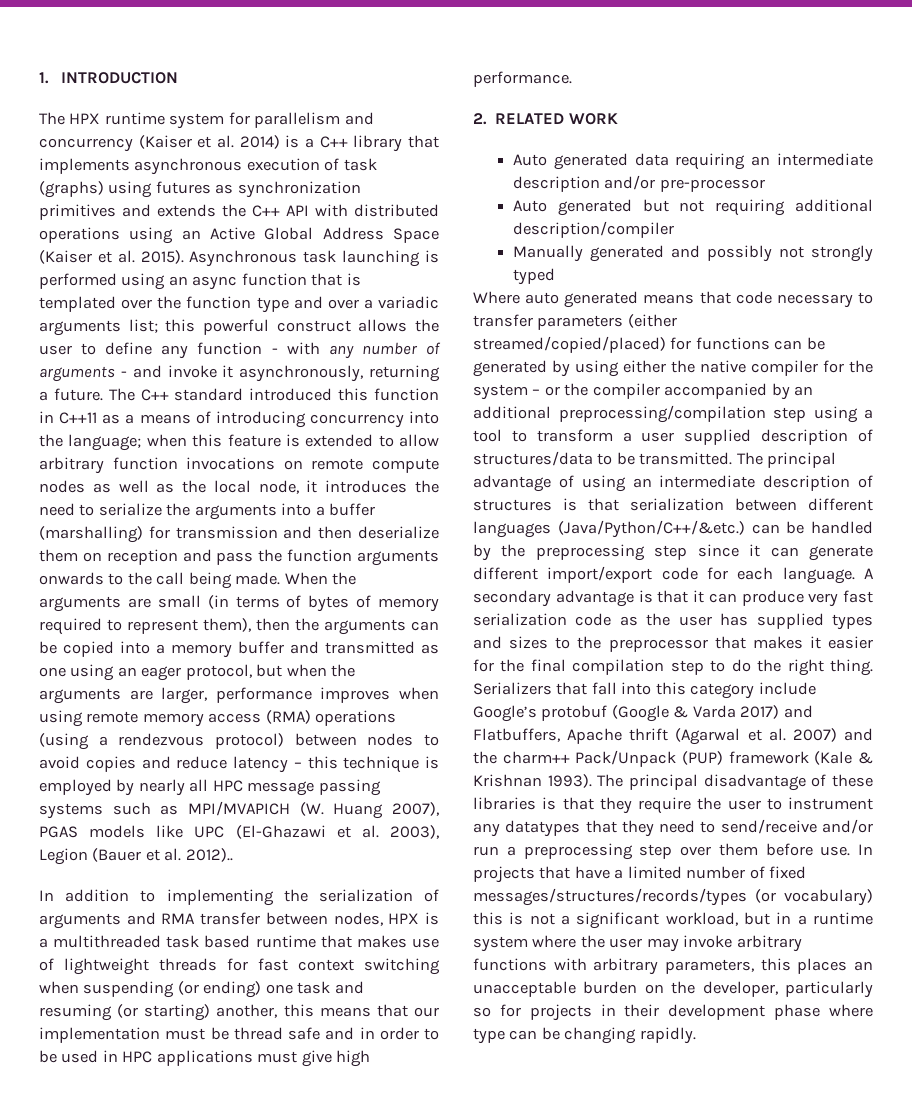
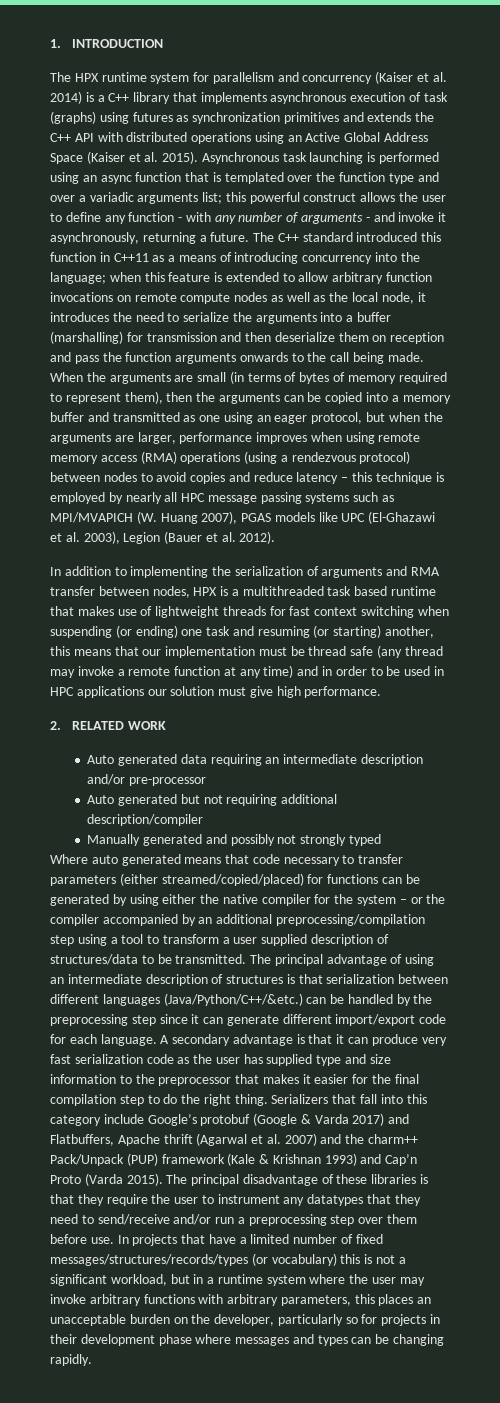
- When the arguments are small (in terms of bytes of memory required to represent them), then the arguments can be copied into a memory buffer and transmitted as one using an eager protocol, but when the arguments are larger, performance improves when using remote memory access (RMA) operations (using a rendezvous protocol) between nodes to avoid copies and reduce latency – this technique is employed by nearly all HPC message passing systems such as MPI/MVAPICH (W. Huang 2007), PGAS models like UPC (El-Ghazawi et al. 2003), Legion (Bauer et al. 2012)..
+ When the arguments are small (in terms of bytes of memory required to represent them), then the arguments can be copied into a memory buffer and transmitted as one using an eager protocol, but when the arguments are larger, performance improves when using remote memory access (RMA) operations (using a rendezvous protocol) between nodes to avoid copies and reduce latency – this technique is employed by nearly all HPC message passing systems such as MPI/MVAPICH (W. Huang 2007), PGAS models like UPC (El-Ghazawi et al. 2003), Legion (Bauer et al. 2012).
- In addition to implementing the serialization of arguments and RMA transfer between nodes, HPX is a multithreaded task based runtime that makes use of lightweight threads for fast context switching when suspending (or ending) one task and resuming (or starting) another, this means that our implementation must be thread safe and in order to be used in HPC applications must give high performance.
+ In addition to implementing the serialization of arguments and RMA transfer between nodes, HPX is a multithreaded task based runtime that makes use of lightweight threads for fast context switching when suspending (or ending) one task and resuming (or starting) another, this means that our implementation must be thread safe (any thread may invoke a remote function at any time) and in order to be used in HPC applications our solution must give high performance.
- A secondary advantage is that it can produce very fast serialization code as the user has supplied types and sizes to the preprocessor that makes it easier for the final compilation step to do the right thing.
+ A secondary advantage is that it can produce very fast serialization code as the user has supplied type and size information to the preprocessor that makes it easier for the final compilation step to do the right thing.
- Serializers that fall into this category include Google’s protobuf (Google & Varda 2017) and Flatbuffers, Apache thrift (Agarwal et al. 2007) and the charm++ Pack/Unpack (PUP) framework (Kale & Krishnan 1993).
+ Serializers that fall into this category include Google’s protobuf (Google & Varda 2017) and Flatbuffers, Apache thrift (Agarwal et al. 2007) and the charm++ Pack/Unpack (PUP) framework (Kale & Krishnan 1993) and Cap’n Proto (Varda 2015).
- In projects that have a limited number of fixed messages/structures/records/types (or vocabulary) this is not a significant workload, but in a runtime system where the user may invoke arbitrary functions with arbitrary parameters, this places an unacceptable burden on the developer, particularly so for projects in their development phase where type can be changing rapidly.
+ In projects that have a limited number of fixed messages/structures/records/types (or vocabulary) this is not a significant workload, but in a runtime system where the user may invoke arbitrary functions with arbitrary parameters, this places an unacceptable burden on the developer, particularly so for projects in their development phase where messages and types can be changing rapidly.

